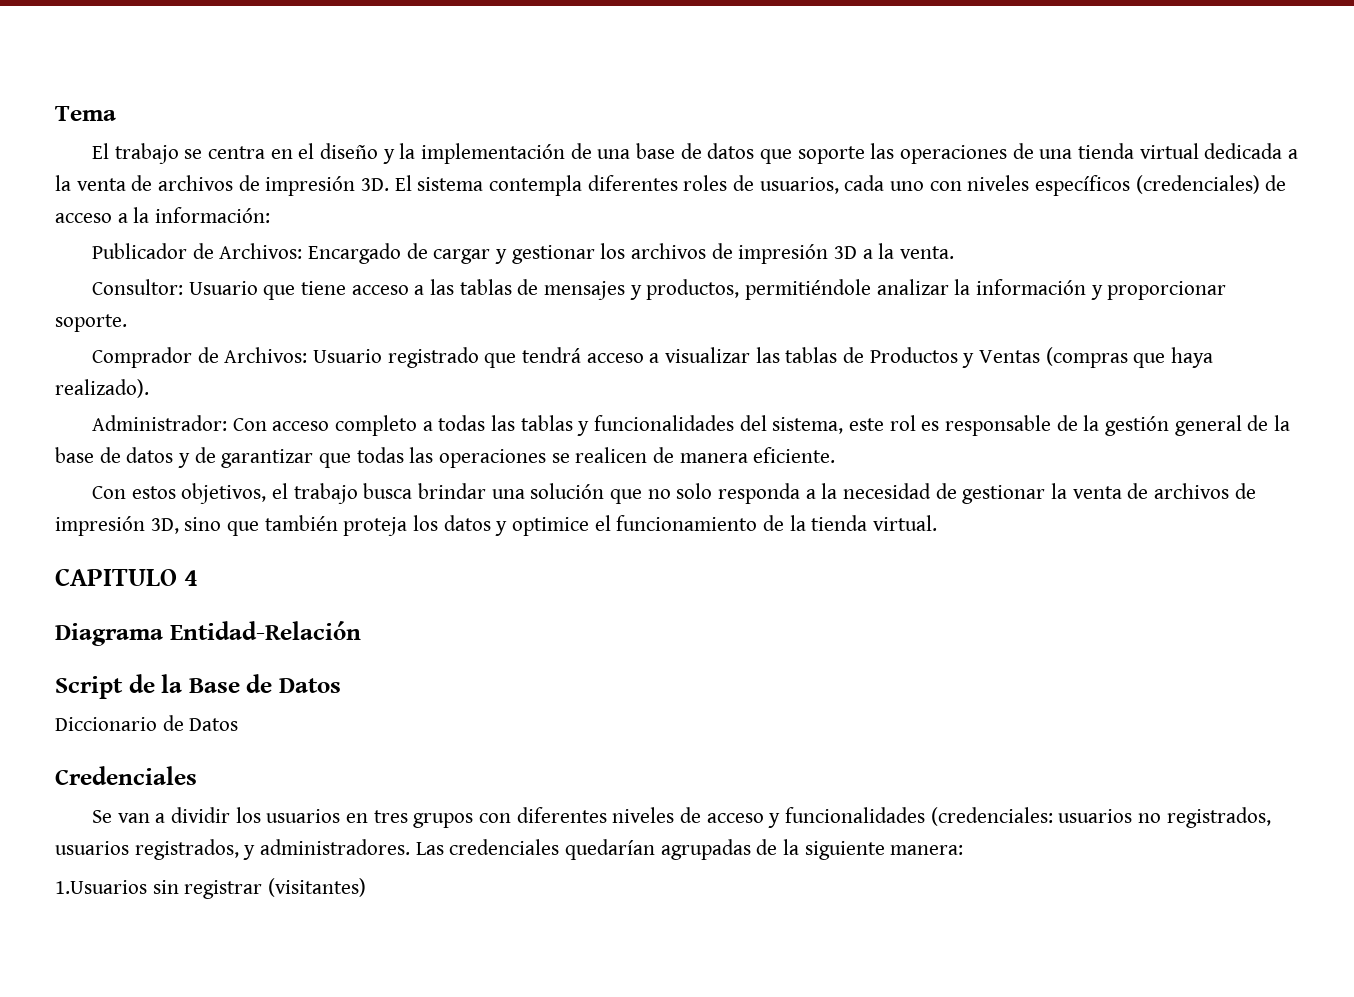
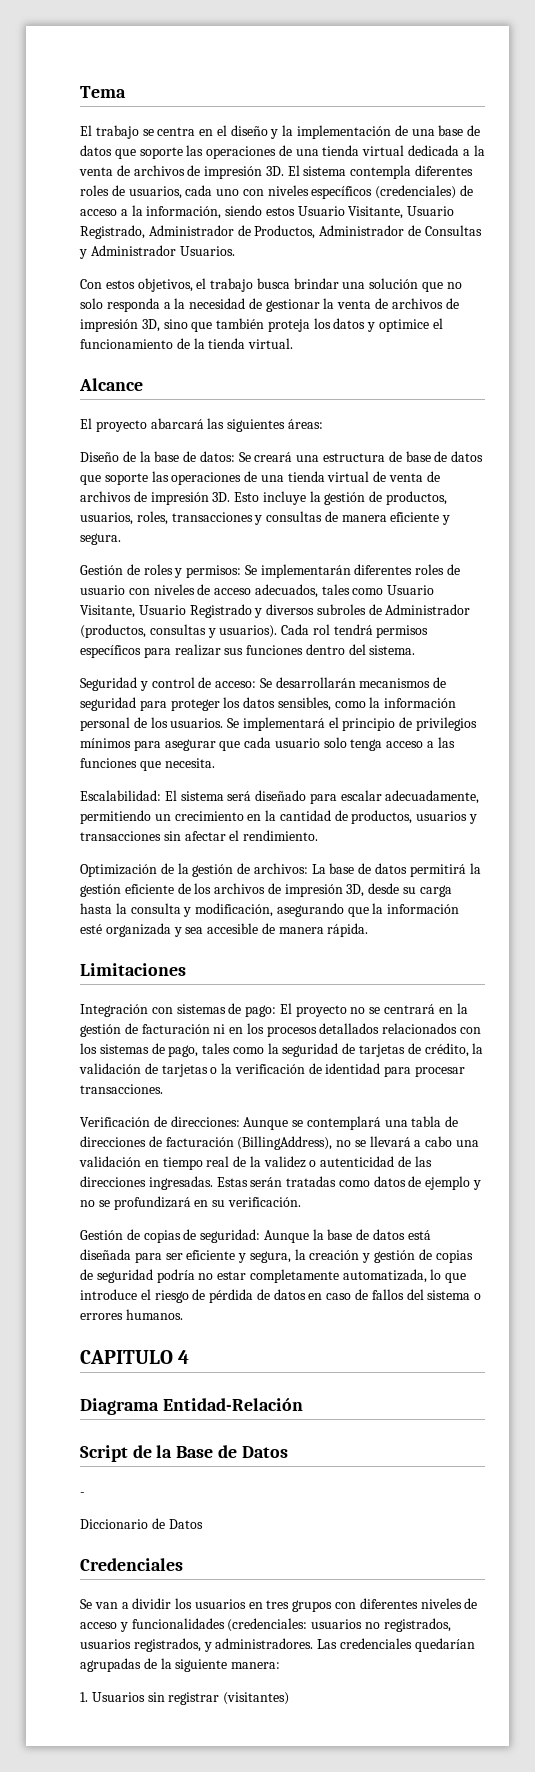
- El sistema contempla diferentes roles de usuarios, cada uno con niveles específicos (credenciales) de acceso a la información:
- Publicador de Archivos: Encargado de cargar y gestionar los archivos de impresión 3D a la venta.
- Consultor: Usuario que tiene acceso a las tablas de mensajes y productos, permitiéndole analizar la información y proporcionar soporte.
- Comprador de Archivos: Usuario registrado que tendrá acceso a visualizar las tablas de Productos y Ventas (compras que haya realizado).
- Administrador: Con acceso completo a todas las tablas y funcionalidades del sistema, este rol es responsable de la gestión general de la base de datos y de garantizar que todas las operaciones se realicen de manera eficiente.
+ El sistema contempla diferentes roles de usuarios, cada uno con niveles específicos (credenciales) de acceso a la información, siendo estos Usuario Visitante, Usuario Registrado, Administrador de Productos, Administrador de Consultas y Administrador Usuarios.
+ Alcance
+ El proyecto abarcará las siguientes áreas:
+ Diseño de la base de datos: Se creará una estructura de base de datos que soporte las operaciones de una tienda virtual de venta de archivos de impresión 3D. Esto incluye la gestión de productos, usuarios, roles, transacciones y consultas de manera eficiente y segura.
+ Gestión de roles y permisos: Se implementarán diferentes roles de usuario con niveles de acceso adecuados, tales como Usuario Visitante, Usuario Registrado y diversos subroles de Administrador (productos, consultas y usuarios). Cada rol tendrá permisos específicos para realizar sus funciones dentro del sistema.
+ Seguridad y control de acceso: Se desarrollarán mecanismos de seguridad para proteger los datos sensibles, como la información personal de los usuarios. Se implementará el principio de privilegios mínimos para asegurar que cada usuario solo tenga acceso a las funciones que necesita.
+ Escalabilidad: El sistema será diseñado para escalar adecuadamente, permitiendo un crecimiento en la cantidad de productos, usuarios y transacciones sin afectar el rendimiento.
+ Optimización de la gestión de archivos: La base de datos permitirá la gestión eficiente de los archivos de impresión 3D, desde su carga hasta la consulta y modificación, asegurando que la información esté organizada y sea accesible de manera rápida.
+ Limitaciones
+ Integración con sistemas de pago: El proyecto no se centrará en la gestión de facturación ni en los procesos detallados relacionados con los sistemas de pago, tales como la seguridad de tarjetas de crédito, la validación de tarjetas o la verificación de identidad para procesar transacciones.
+ Verificación de direcciones: Aunque se contemplará una tabla de direcciones de facturación (BillingAddress), no se llevará a cabo una validación en tiempo real de la validez o autenticidad de las direcciones ingresadas. Estas serán tratadas como datos de ejemplo y no se profundizará en su verificación.
+ Gestión de copias de seguridad: Aunque la base de datos está diseñada para ser eficiente y segura, la creación y gestión de copias de seguridad podría no estar completamente automatizada, lo que introduce el riesgo de pérdida de datos en caso de fallos del sistema o errores humanos.
+ -
- 1.Usuarios sin registrar (visitantes)
+ 1. Usuarios sin registrar (visitantes)

